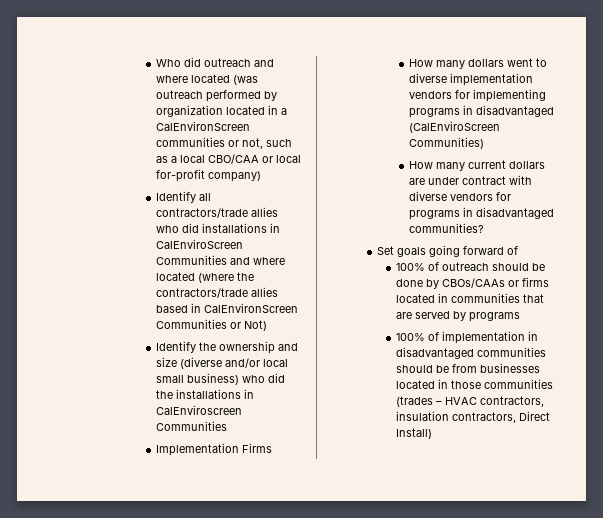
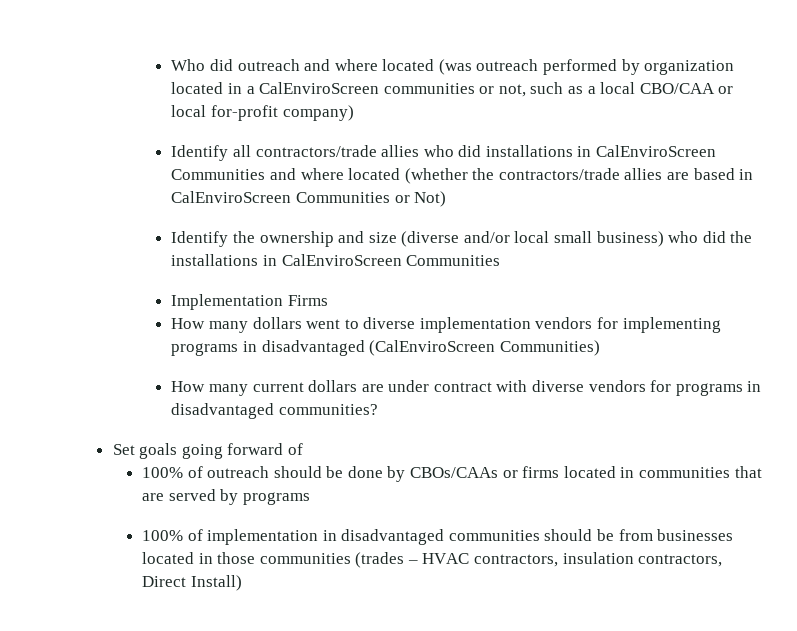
- Who did outreach and where located (was outreach performed by organization located in a CalEnvironScreen communities or not, such as a local CBO/CAA or local for-profit company)
+ Who did outreach and where located (was outreach performed by organization located in a CalEnviroScreen communities or not, such as a local CBO/CAA or local for-profit company)
- Identify all contractors/trade allies who did installations in CalEnviroScreen Communities and where located (where the contractors/trade allies based in CalEnvironScreen Communities or Not)
+ Identify all contractors/trade allies who did installations in CalEnviroScreen Communities and where located (whether the contractors/trade allies are based in CalEnviroScreen Communities or Not)
- Identify the ownership and size (diverse and/or local small business) who did the installations in CalEnviroscreen Communities
+ Identify the ownership and size (diverse and/or local small business) who did the installations in CalEnviroScreen Communities

